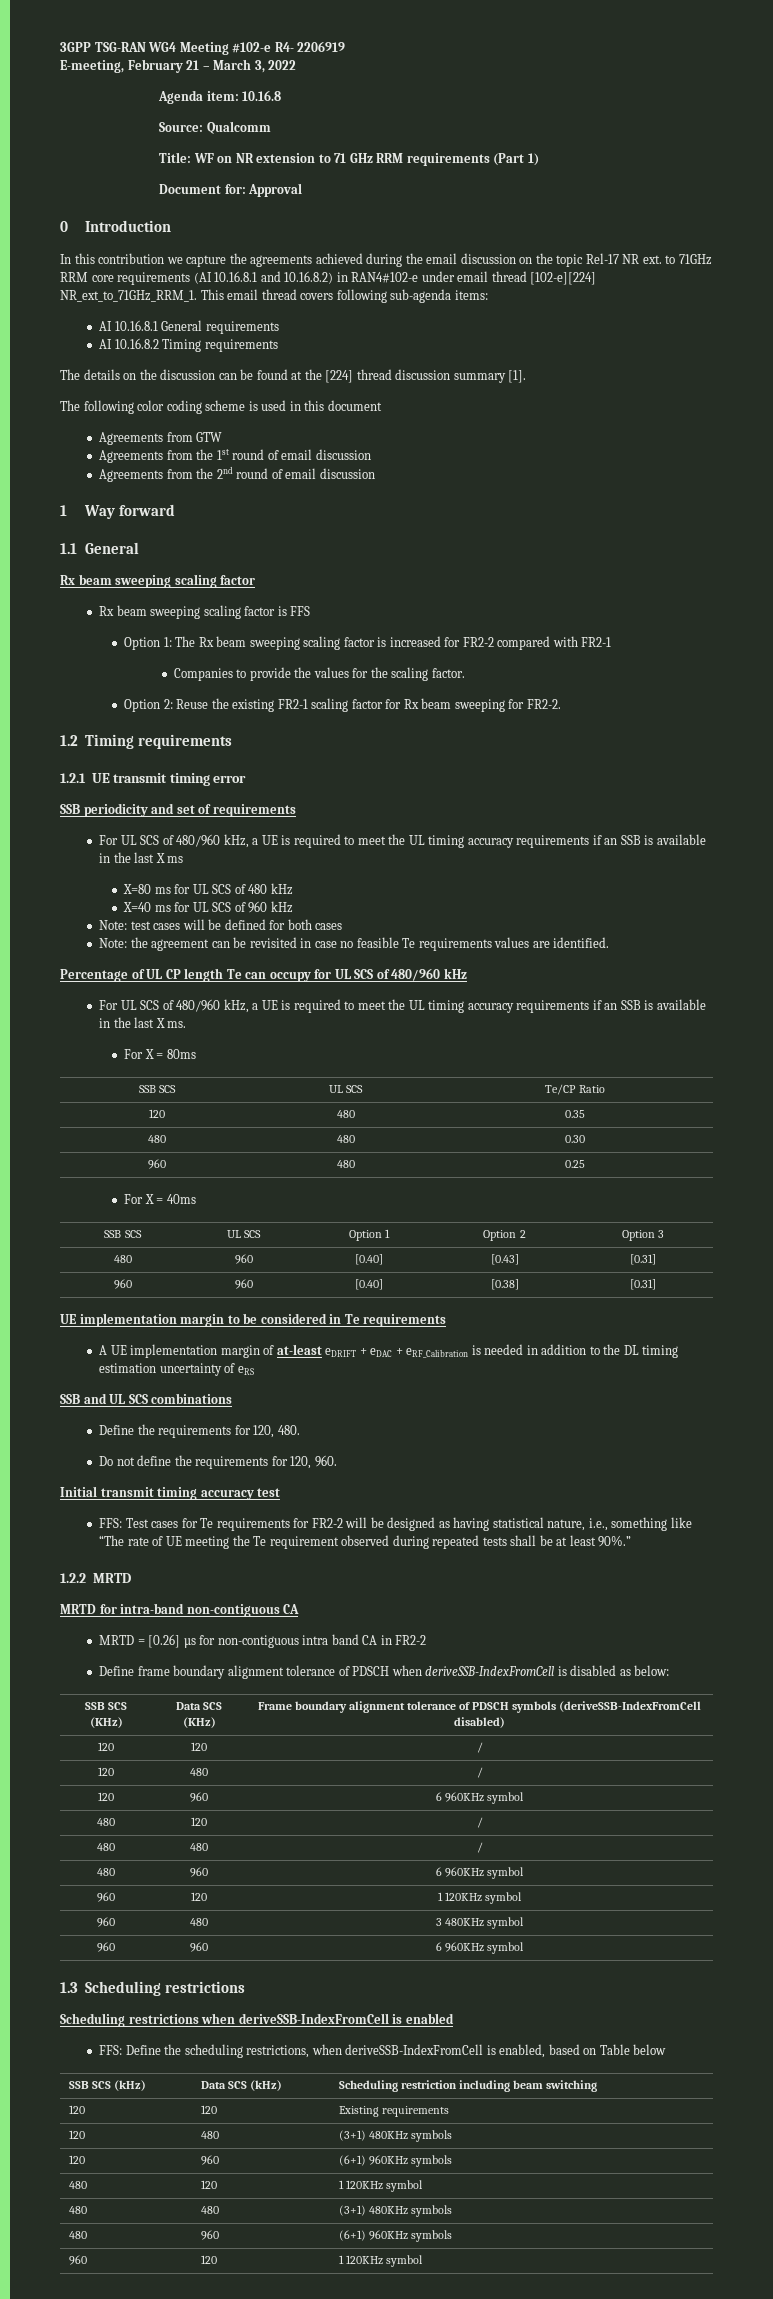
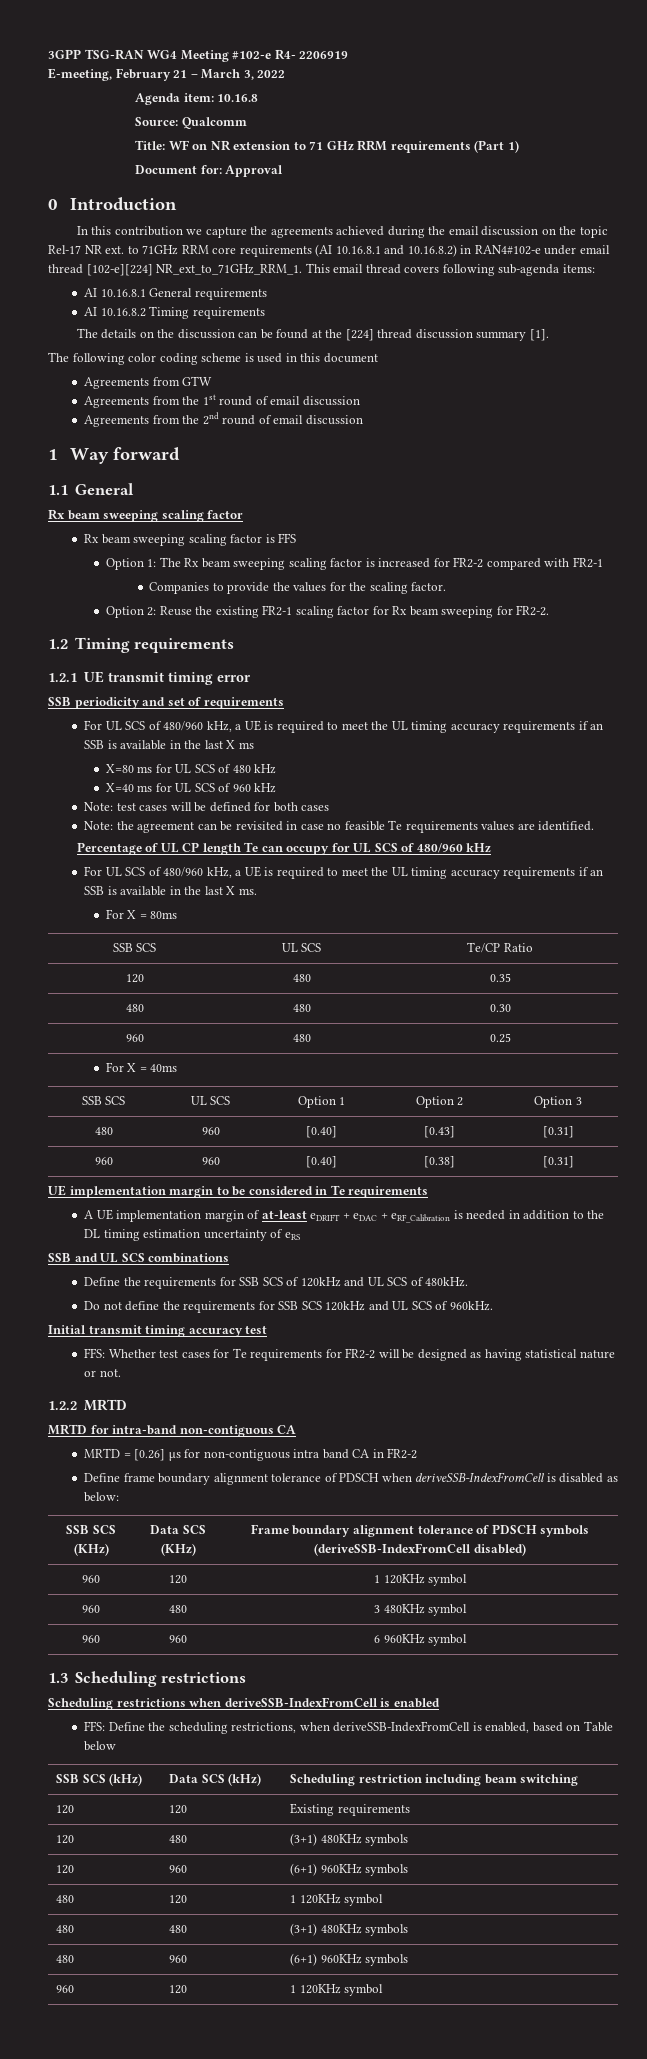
- Define the requirements for 120, 480.
+ Define the requirements for SSB SCS of 120kHz and UL SCS of 480kHz.
- Do not define the requirements for 120, 960.
+ Do not define the requirements for SSB SCS 120kHz and UL SCS of 960kHz.
- FFS: Test cases for Te requirements for FR2-2 will be designed as having statistical nature, i.e., something like “The rate of UE meeting the Te requirement observed during repeated tests shall be at least 90%.”
+ FFS: Whether test cases for Te requirements for FR2-2 will be designed as having statistical nature or not.
- 120 | 120 | /
- 120 | 480 | /
- 120 | 960 | 6 960KHz symbol
- 480 | 120 | /
- 480 | 480 | /
- 480 | 960 | 6 960KHz symbol

